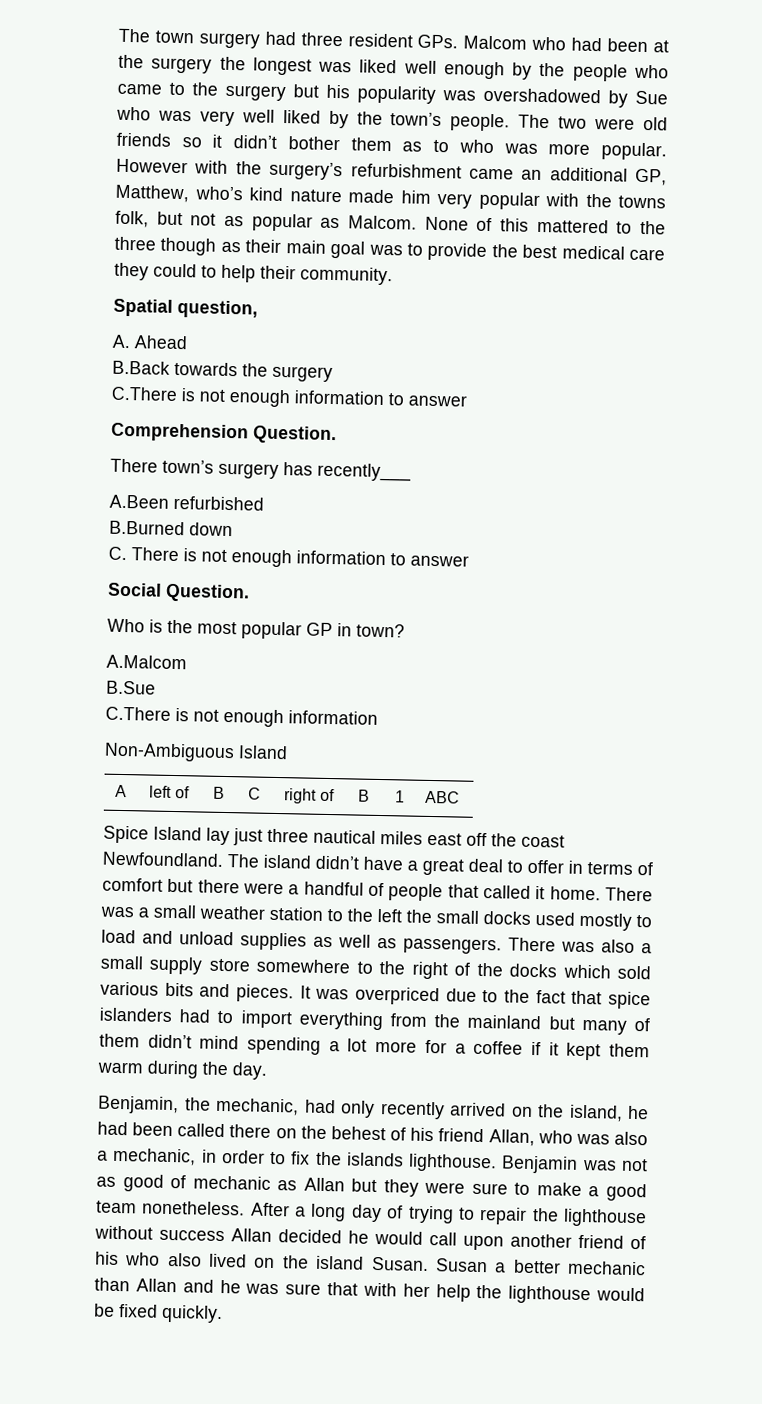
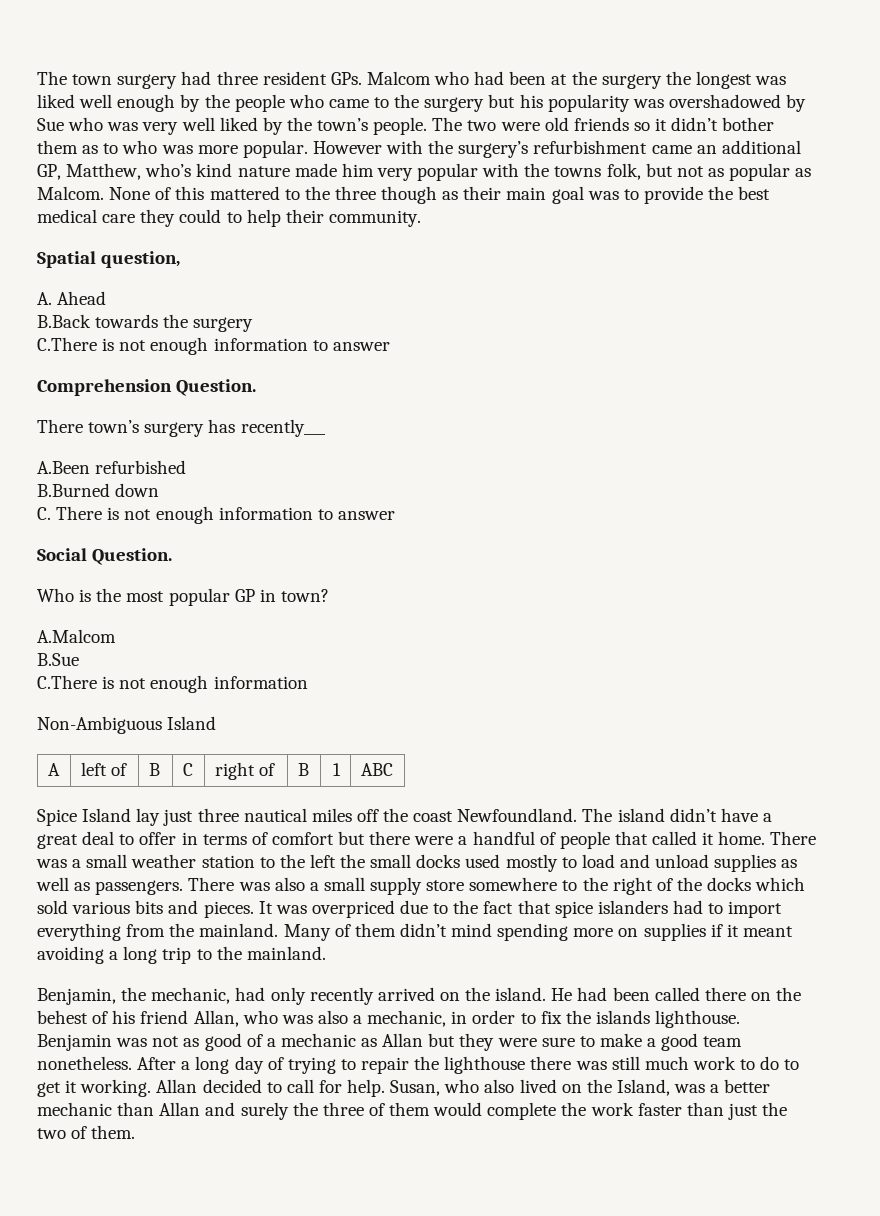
- Spice Island lay just three nautical miles east off the coast Newfoundland.
+ Spice Island lay just three nautical miles off the coast Newfoundland.
- It was overpriced due to the fact that spice islanders had to import everything from the mainland but many of them didn’t mind spending a lot more for a coffee if it kept them warm during the day.
+ It was overpriced due to the fact that spice islanders had to import everything from the mainland. Many of them didn’t mind spending more on supplies if it meant avoiding a long trip to the mainland.
- Benjamin, the mechanic, had only recently arrived on the island, he had been called there on the behest of his friend Allan, who was also a mechanic, in order to fix the islands lighthouse.
+ Benjamin, the mechanic, had only recently arrived on the island. He had been called there on the behest of his friend Allan, who was also a mechanic, in order to fix the islands lighthouse.
- Benjamin was not as good of mechanic as Allan but they were sure to make a good team nonetheless.
+ Benjamin was not as good of a mechanic as Allan but they were sure to make a good team nonetheless.
- After a long day of trying to repair the lighthouse without success Allan decided he would call upon another friend of his who also lived on the island Susan. Susan a better mechanic than Allan and he was sure that with her help the lighthouse would be fixed quickly.
+ After a long day of trying to repair the lighthouse there was still much work to do to get it working. Allan decided to call for help. Susan, who also lived on the Island, was a better mechanic than Allan and surely the three of them would complete the work faster than just the two of them.

